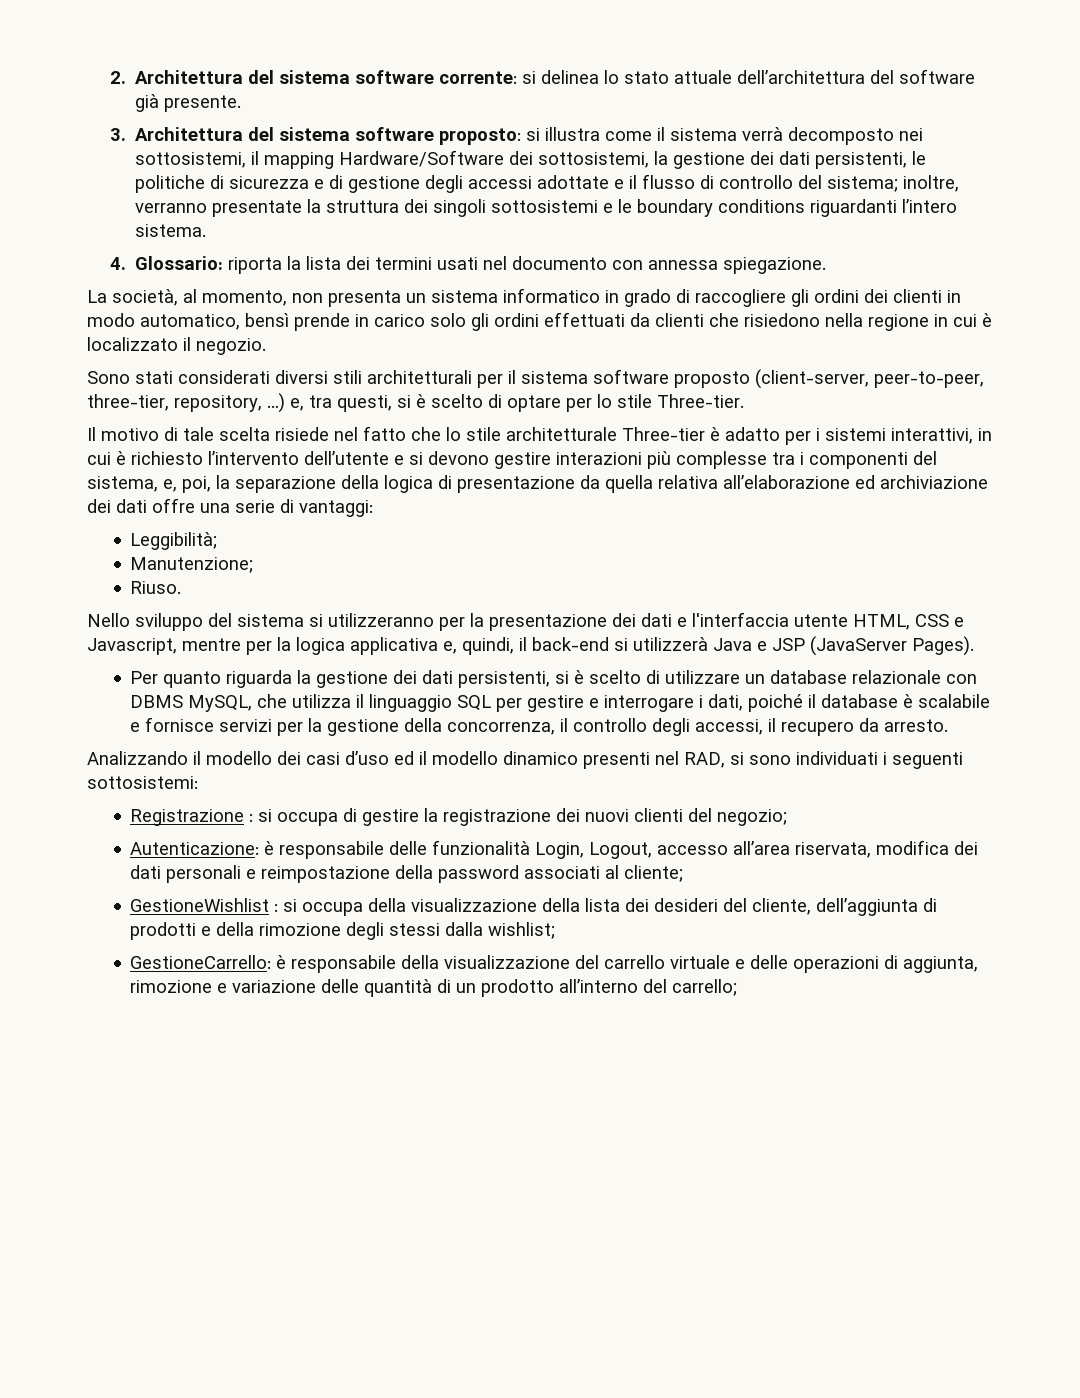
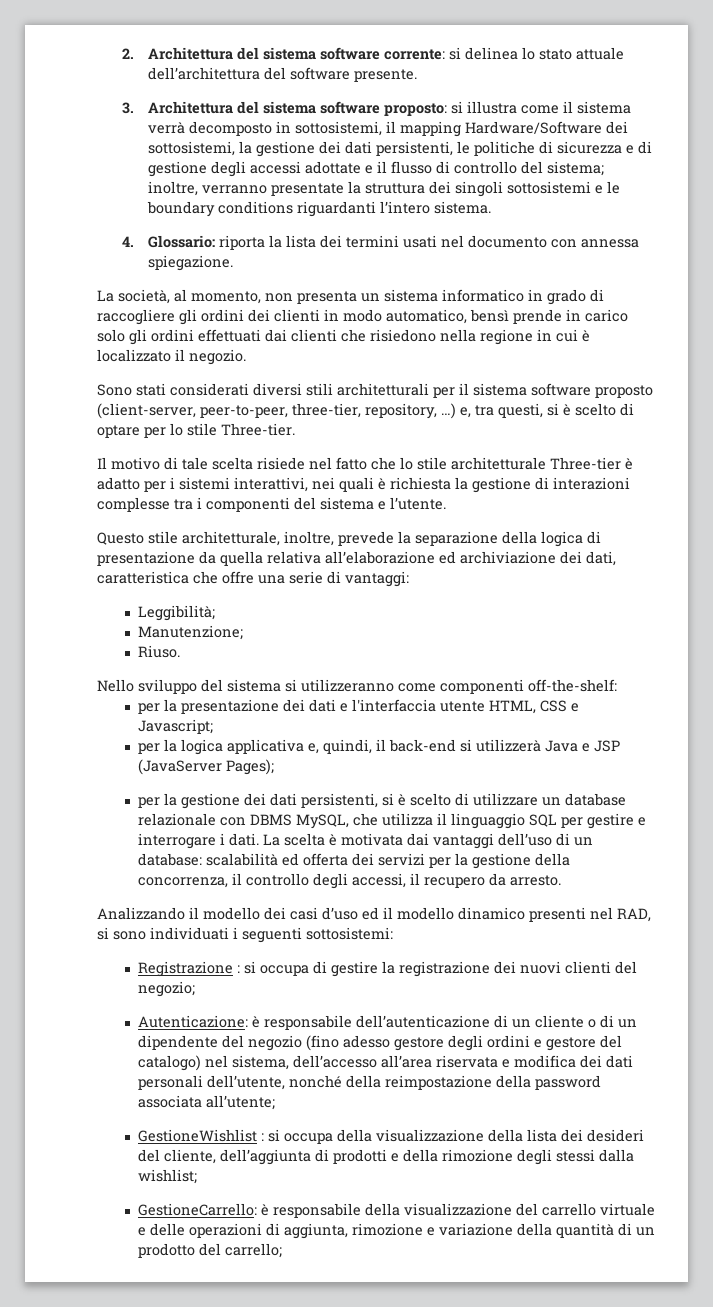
- 2. Architettura del sistema software corrente: si delinea lo stato attuale dell’architettura del software già presente.
+ 2. Architettura del sistema software corrente: si delinea lo stato attuale dell’architettura del software presente.
- 3. Architettura del sistema software proposto: si illustra come il sistema verrà decomposto nei sottosistemi, il mapping Hardware/Software dei sottosistemi, la gestione dei dati persistenti, le politiche di sicurezza e di gestione degli accessi adottate e il flusso di controllo del sistema; inoltre, verranno presentate la struttura dei singoli sottosistemi e le boundary conditions riguardanti l’intero sistema.
+ 3. Architettura del sistema software proposto: si illustra come il sistema verrà decomposto in sottosistemi, il mapping Hardware/Software dei sottosistemi, la gestione dei dati persistenti, le politiche di sicurezza e di gestione degli accessi adottate e il flusso di controllo del sistema; inoltre, verranno presentate la struttura dei singoli sottosistemi e le boundary conditions riguardanti l’intero sistema.
- La società, al momento, non presenta un sistema informatico in grado di raccogliere gli ordini dei clienti in modo automatico, bensì prende in carico solo gli ordini effettuati da clienti che risiedono nella regione in cui è localizzato il negozio.
+ La società, al momento, non presenta un sistema informatico in grado di raccogliere gli ordini dei clienti in modo automatico, bensì prende in carico solo gli ordini effettuati dai clienti che risiedono nella regione in cui è localizzato il negozio.
- Il motivo di tale scelta risiede nel fatto che lo stile architetturale Three-tier è adatto per i sistemi interattivi, in cui è richiesto l’intervento dell’utente e si devono gestire interazioni più complesse tra i componenti del sistema, e, poi, la separazione della logica di presentazione da quella relativa all’elaborazione ed archiviazione dei dati offre una serie di vantaggi:
+ Il motivo di tale scelta risiede nel fatto che lo stile architetturale Three-tier è adatto per i sistemi interattivi, nei quali è richiesta la gestione di interazioni complesse tra i componenti del sistema e l’utente.
+ Questo stile architetturale, inoltre, prevede la separazione della logica di presentazione da quella relativa all’elaborazione ed archiviazione dei dati, caratteristica che offre una serie di vantaggi:
- Nello sviluppo del sistema si utilizzeranno per la presentazione dei dati e l'interfaccia utente HTML, CSS e Javascript, mentre per la logica applicativa e, quindi, il back-end si utilizzerà Java e JSP (JavaServer Pages).
- Per quanto riguarda la gestione dei dati persistenti, si è scelto di utilizzare un database relazionale con DBMS MySQL, che utilizza il linguaggio SQL per gestire e interrogare i dati, poiché il database è scalabile e fornisce servizi per la gestione della concorrenza, il controllo degli accessi, il recupero da arresto.
+ Nello sviluppo del sistema si utilizzeranno come componenti off-the-shelf:
+ per la presentazione dei dati e l'interfaccia utente HTML, CSS e Javascript;
+ per la logica applicativa e, quindi, il back-end si utilizzerà Java e JSP (JavaServer Pages);
+ per la gestione dei dati persistenti, si è scelto di utilizzare un database relazionale con DBMS MySQL, che utilizza il linguaggio SQL per gestire e interrogare i dati. La scelta è motivata dai vantaggi dell’uso di un database: scalabilità ed offerta dei servizi per la gestione della concorrenza, il controllo degli accessi, il recupero da arresto.
- Autenticazione: è responsabile delle funzionalità Login, Logout, accesso all’area riservata, modifica dei dati personali e reimpostazione della password associati al cliente;
+ Autenticazione: è responsabile dell’autenticazione di un cliente o di un dipendente del negozio (fino adesso gestore degli ordini e gestore del catalogo) nel sistema, dell’accesso all’area riservata e modifica dei dati personali dell’utente, nonché della reimpostazione della password associata all’utente;
- GestioneCarrello: è responsabile della visualizzazione del carrello virtuale e delle operazioni di aggiunta, rimozione e variazione delle quantità di un prodotto all’interno del carrello;
+ GestioneCarrello: è responsabile della visualizzazione del carrello virtuale e delle operazioni di aggiunta, rimozione e variazione della quantità di un prodotto del carrello;

